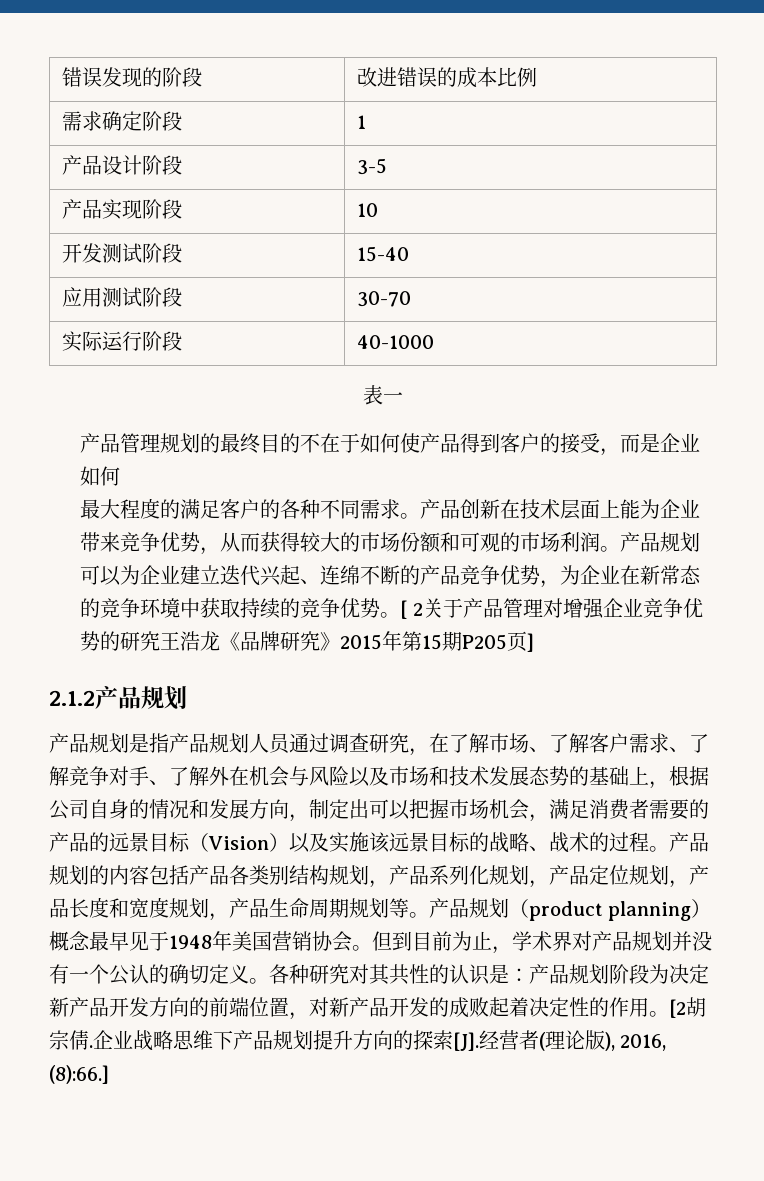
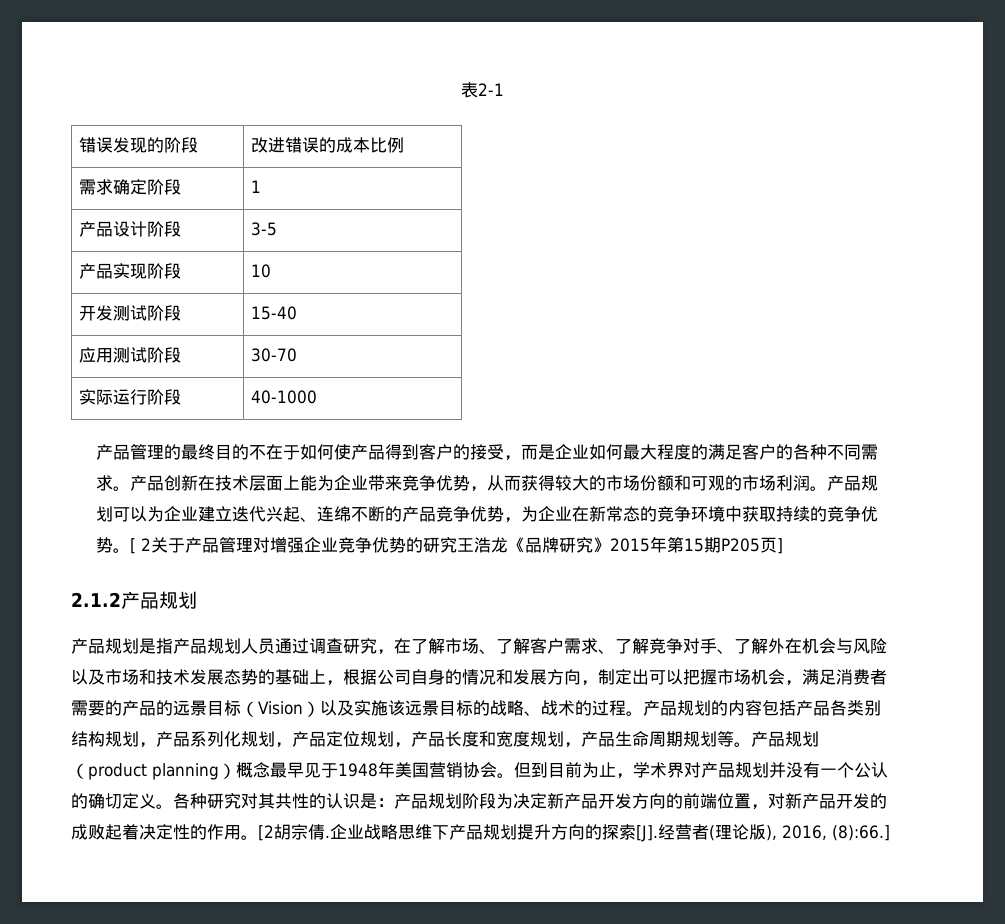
+ 表2-1
- 表一
- 产品管理规划的最终目的不在于如何使产品得到客户的接受，而是企业如何
- 最大程度的满足客户的各种不同需求。
+ 产品管理的最终目的不在于如何使产品得到客户的接受，而是企业如何最大程度的满足客户的各种不同需求。

